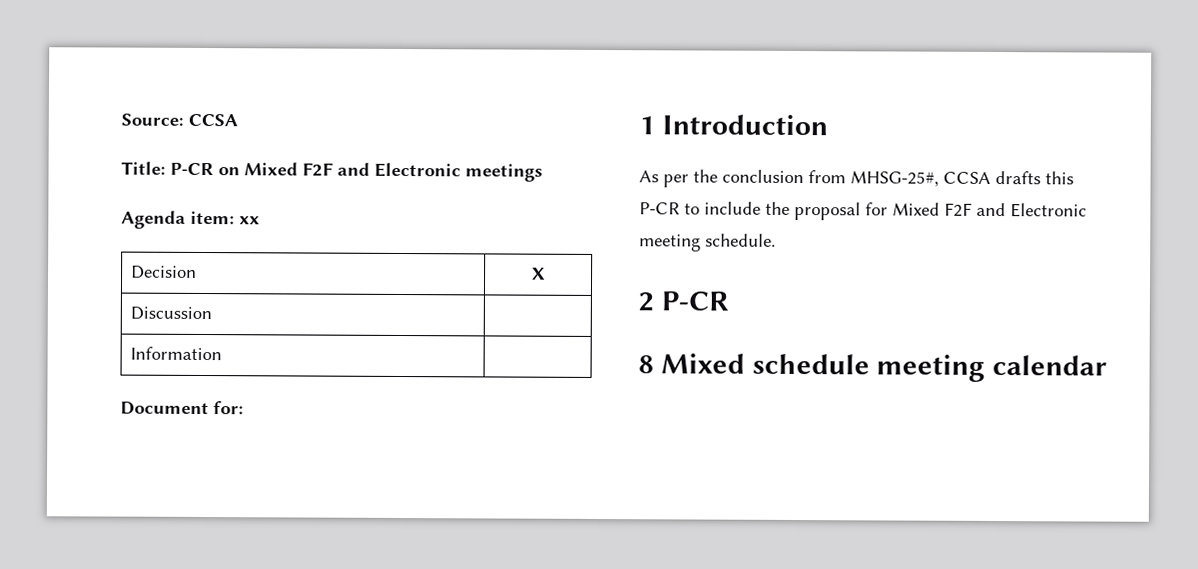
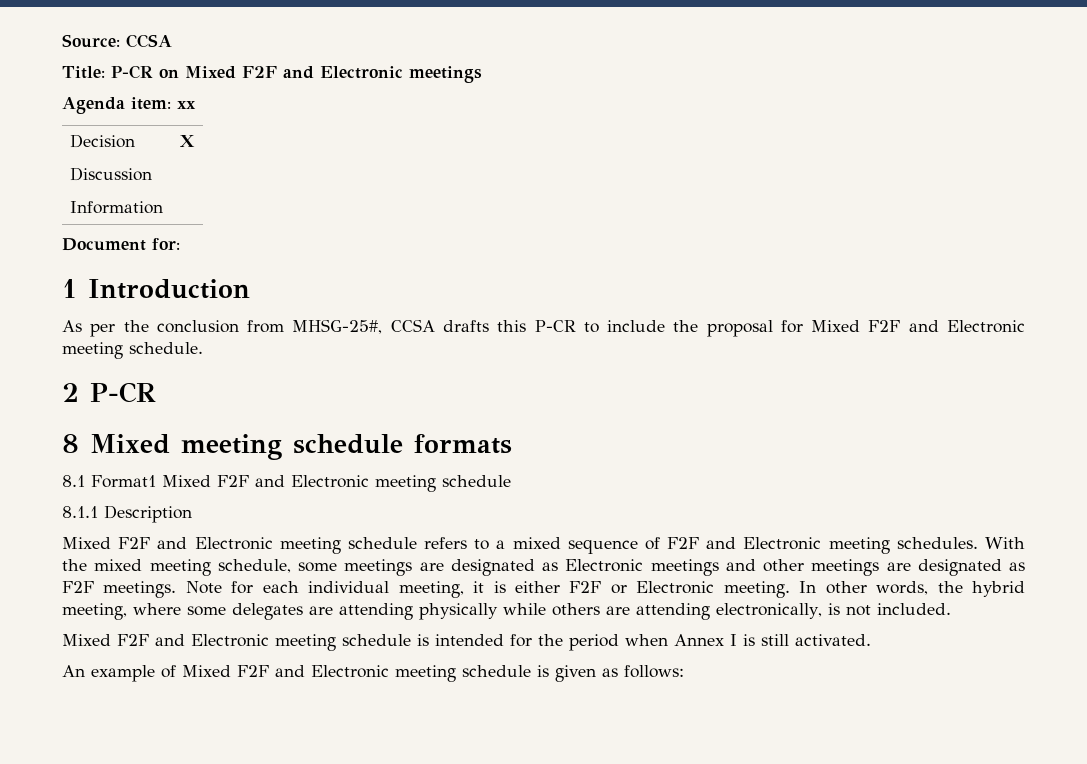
- 8 Mixed schedule meeting calendar
+ 8 Mixed meeting schedule formats
+ 8.1 Format1 Mixed F2F and Electronic meeting schedule
+ 8.1.1 Description
+ Mixed F2F and Electronic meeting schedule refers to a mixed sequence of F2F and Electronic meeting schedules. With the mixed meeting schedule, some meetings are designated as Electronic meetings and other meetings are designated as F2F meetings. Note for each individual meeting, it is either F2F or Electronic meeting. In other words, the hybrid meeting, where some delegates are attending physically while others are attending electronically, is not included.
+ Mixed F2F and Electronic meeting schedule is intended for the period when Annex I is still activated.
+ An example of Mixed F2F and Electronic meeting schedule is given as follows:

